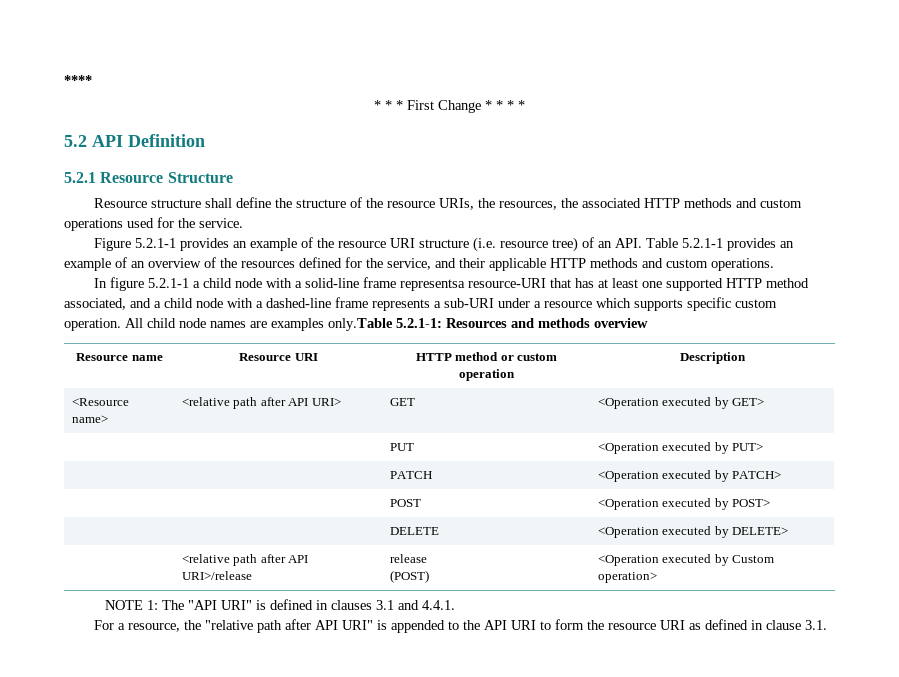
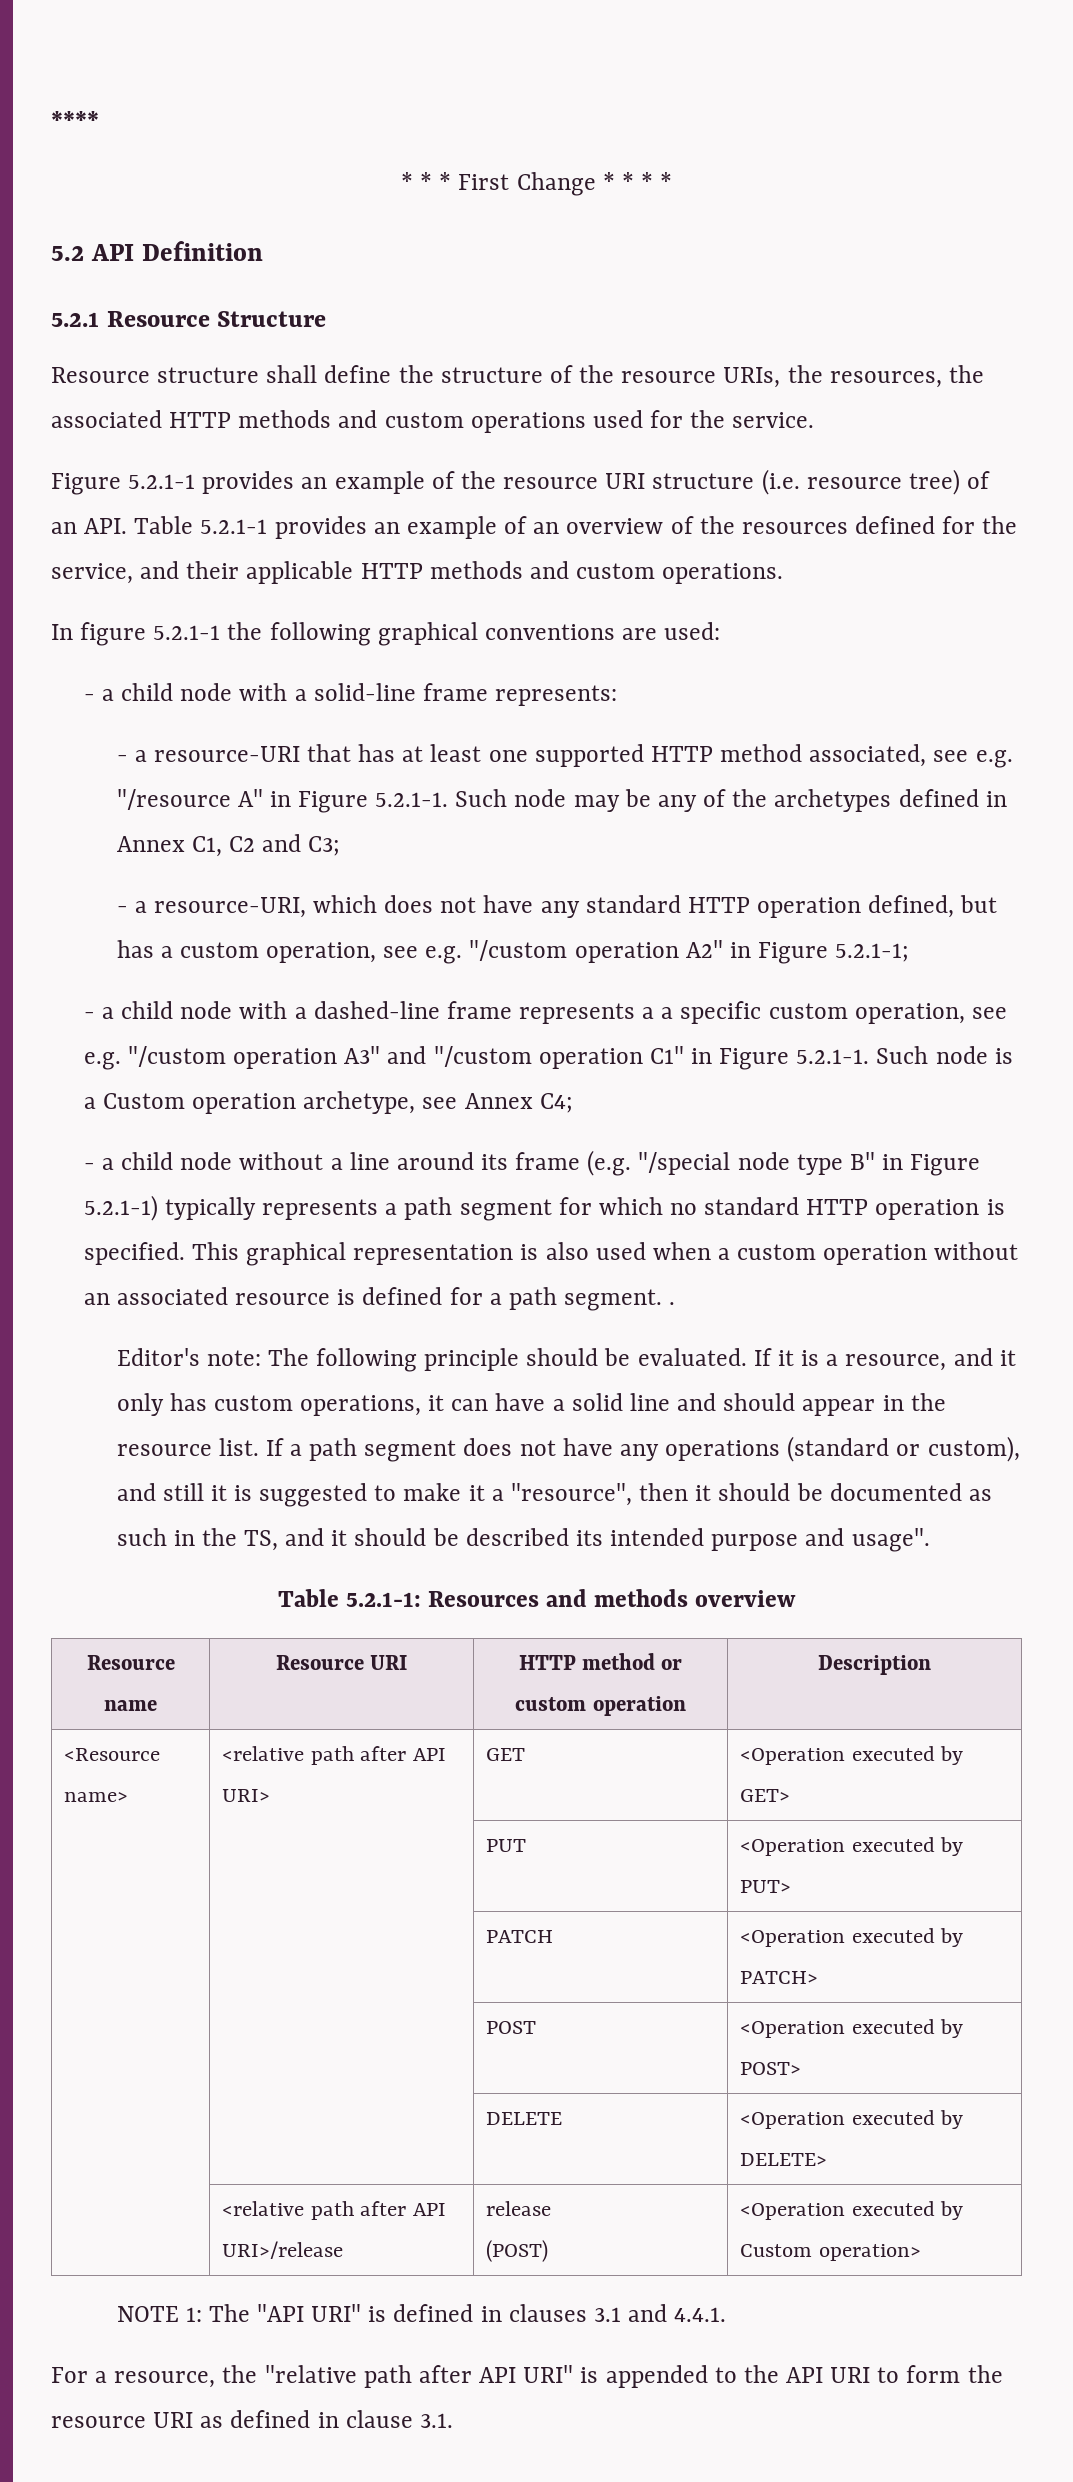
- In figure 5.2.1-1 a child node with a solid-line frame representsa resource-URI that has at least one supported HTTP method associated, and a child node with a dashed-line frame represents a sub-URI under a resource which supports specific custom operation. All child node names are examples only.Table 5.2.1-1: Resources and methods overview
+ In figure 5.2.1-1 the following graphical conventions are used:
+ - a child node with a solid-line frame represents:
+ - a resource-URI that has at least one supported HTTP method associated, see e.g. "/resource A" in Figure 5.2.1-1. Such node may be any of the archetypes defined in Annex C1, C2 and C3;
+ - a resource-URI, which does not have any standard HTTP operation defined, but has a custom operation, see e.g. "/custom operation A2" in Figure 5.2.1-1;
+ - a child node with a dashed-line frame represents a a specific custom operation, see e.g. "/custom operation A3" and "/custom operation C1" in Figure 5.2.1-1. Such node is a Custom operation archetype, see Annex C4;
+ - a child node without a line around its frame (e.g. "/special node type B" in Figure 5.2.1-1) typically represents a path segment for which no standard HTTP operation is specified. This graphical representation is also used when a custom operation without an associated resource is defined for a path segment. .
+ Editor's note: The following principle should be evaluated. If it is a resource, and it only has custom operations, it can have a solid line and should appear in the resource list. If a path segment does not have any operations (standard or custom), and still it is suggested to make it a "resource", then it should be documented as such in the TS, and it should be described its intended purpose and usage".
+ Table 5.2.1-1: Resources and methods overview

